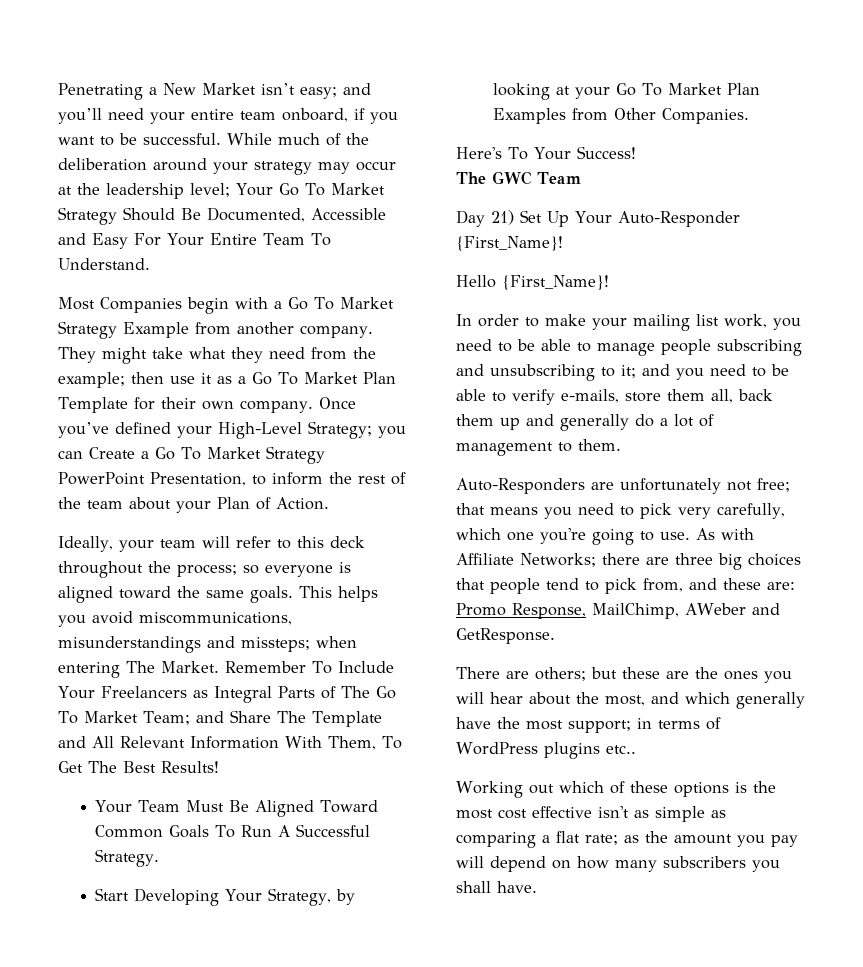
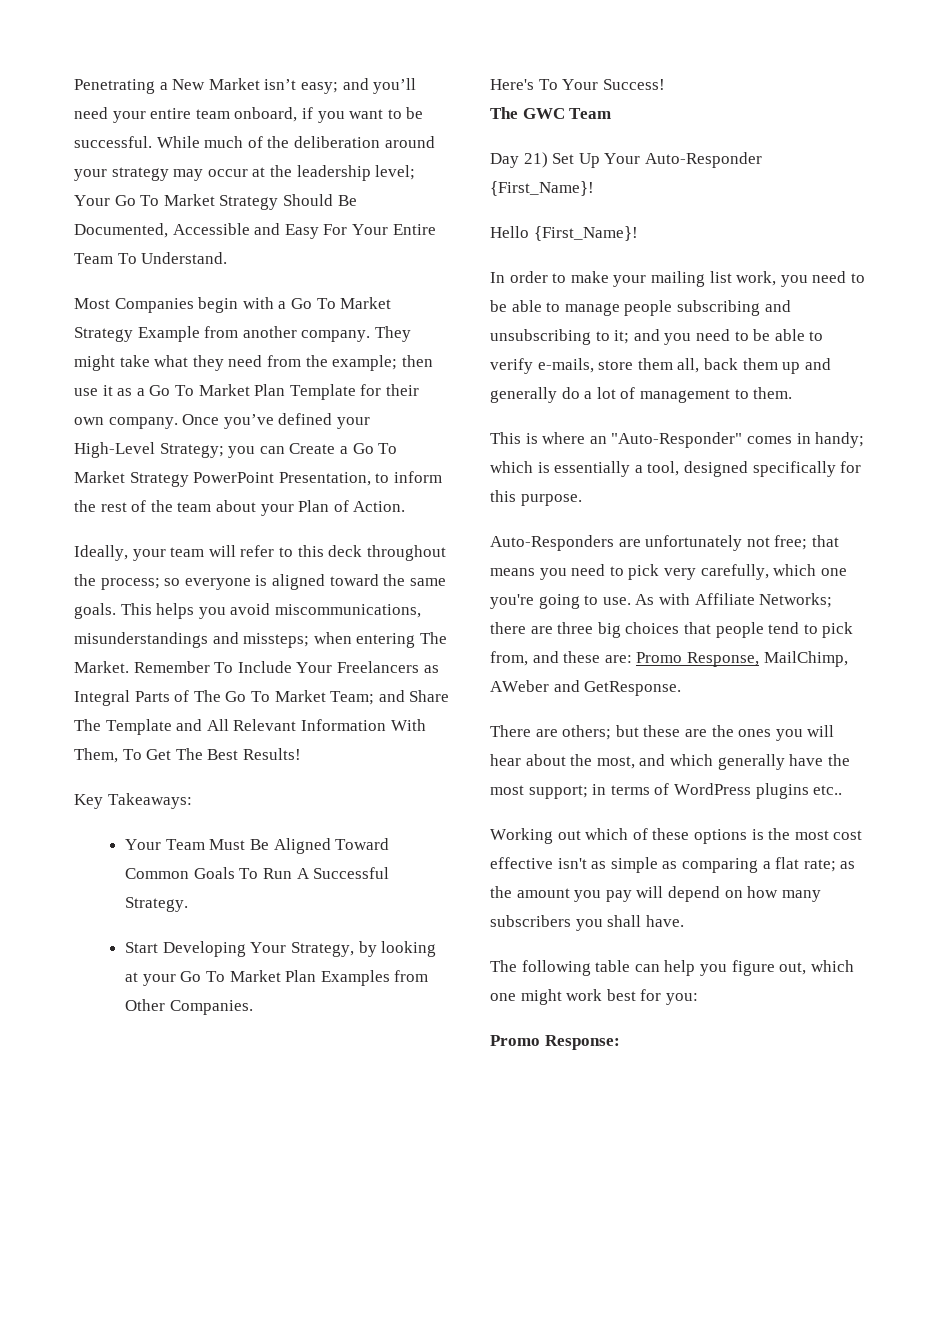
+ Key Takeaways:
+ This is where an "Auto-Responder" comes in handy; which is essentially a tool, designed specifically for this purpose.
+ The following table can help you figure out, which one might work best for you:
+ Promo Response:

